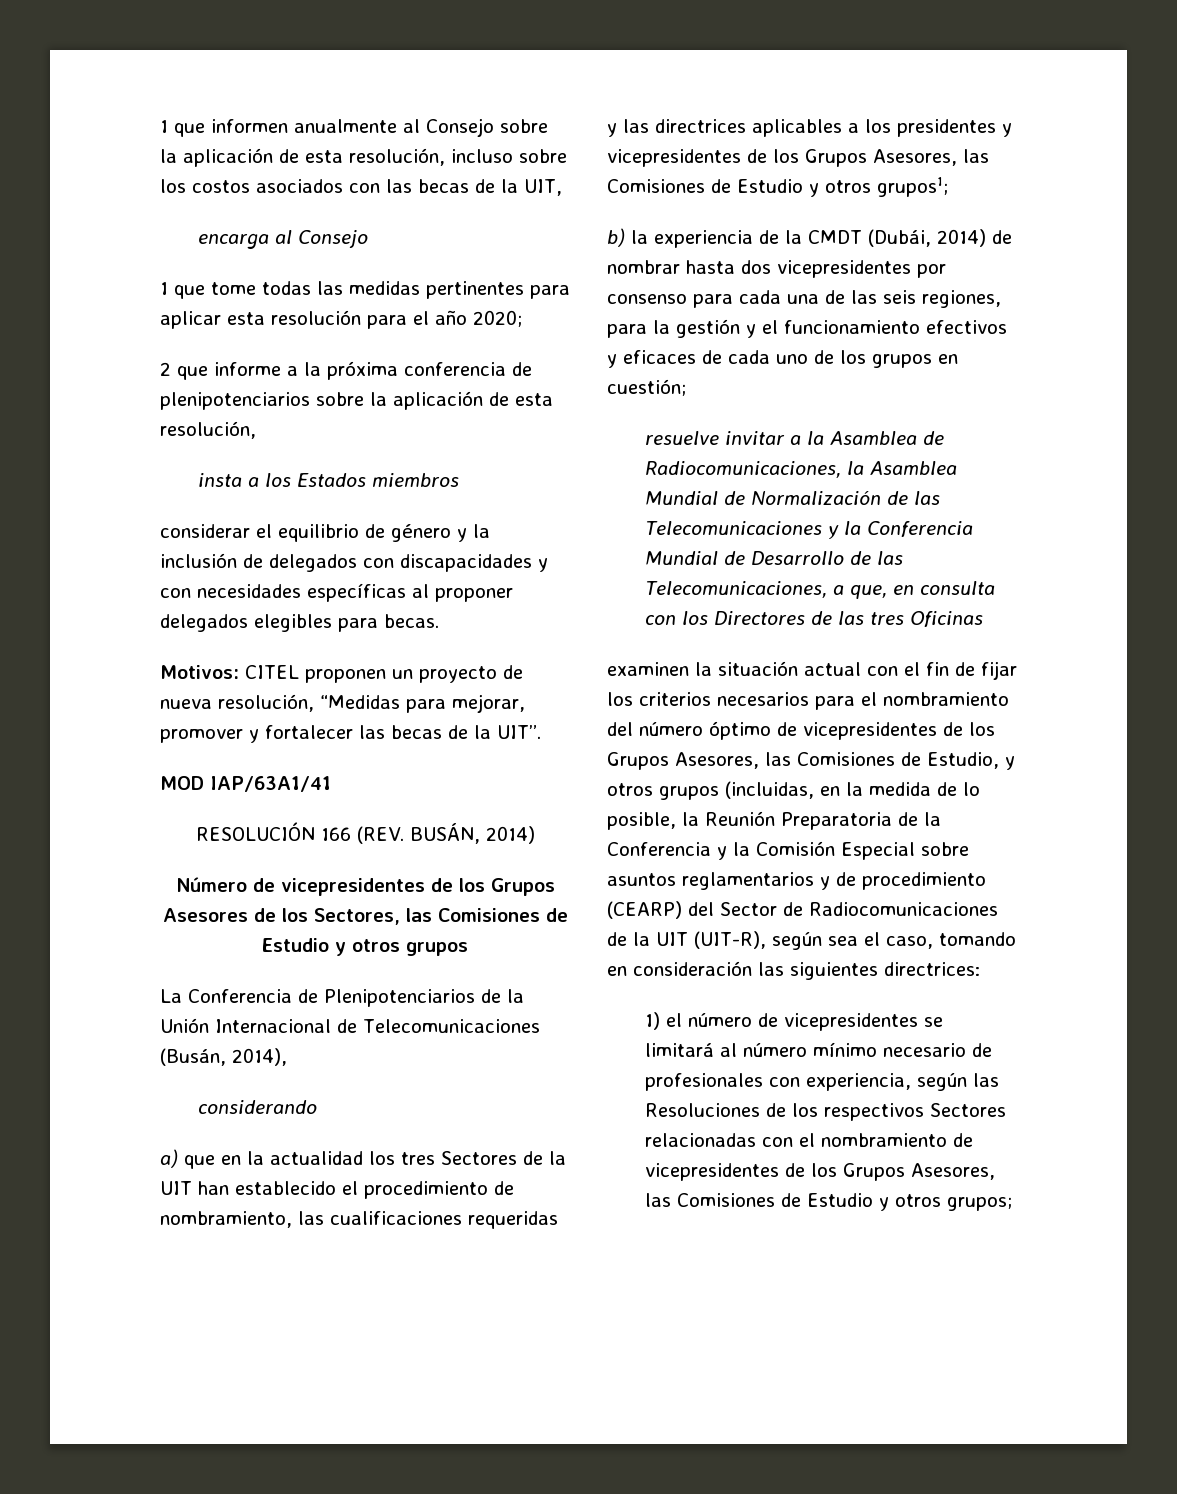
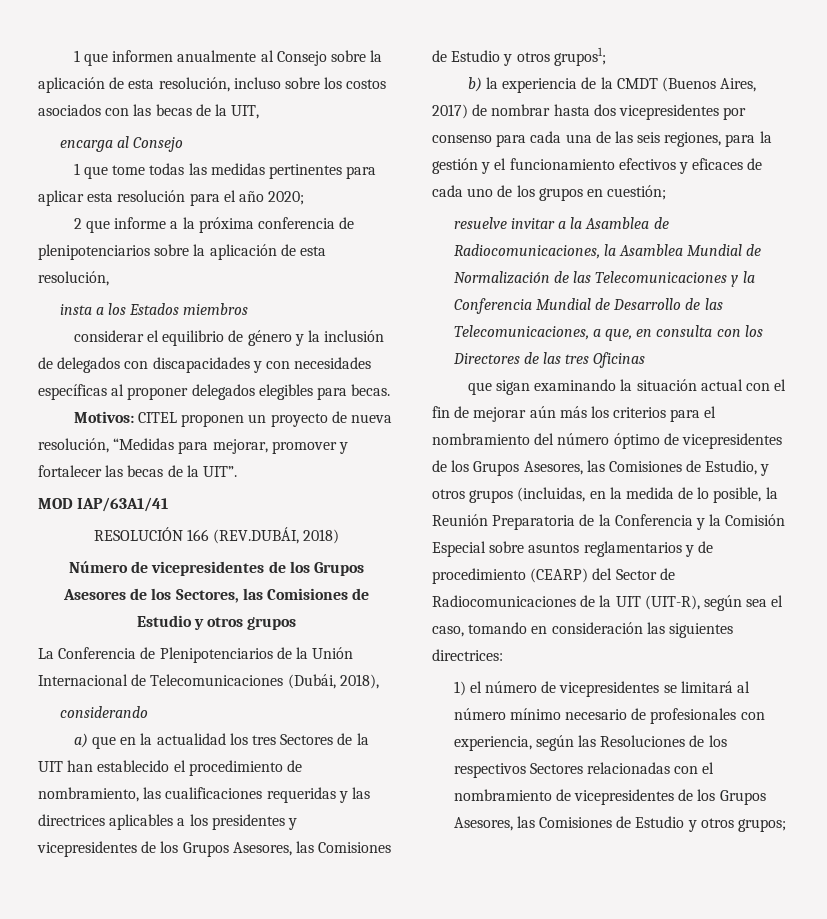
- RESOLUCIÓN 166 (REV. BUSÁN, 2014)
+ RESOLUCIÓN 166 (REV.DUBÁI, 2018)
- La Conferencia de Plenipotenciarios de la Unión Internacional de Telecomunicaciones (Busán, 2014),
+ La Conferencia de Plenipotenciarios de la Unión Internacional de Telecomunicaciones (Dubái, 2018),
- b) la experiencia de la CMDT (Dubái, 2014) de nombrar hasta dos vicepresidentes por consenso para cada una de las seis regiones, para la gestión y el funcionamiento efectivos y eficaces de cada uno de los grupos en cuestión;
+ b) la experiencia de la CMDT (Buenos Aires, 2017) de nombrar hasta dos vicepresidentes por consenso para cada una de las seis regiones, para la gestión y el funcionamiento efectivos y eficaces de cada uno de los grupos en cuestión;
- examinen la situación actual con el fin de fijar los criterios necesarios para el nombramiento del número óptimo de vicepresidentes de los Grupos Asesores, las Comisiones de Estudio, y otros grupos (incluidas, en la medida de lo posible, la Reunión Preparatoria de la Conferencia y la Comisión Especial sobre asuntos reglamentarios y de procedimiento (CEARP) del Sector de Radiocomunicaciones de la UIT (UIT-R), según sea el caso, tomando en consideración las siguientes directrices:
+ que sigan examinando la situación actual con el fin de mejorar aún más los criterios para el nombramiento del número óptimo de vicepresidentes de los Grupos Asesores, las Comisiones de Estudio, y otros grupos (incluidas, en la medida de lo posible, la Reunión Preparatoria de la Conferencia y la Comisión Especial sobre asuntos reglamentarios y de procedimiento (CEARP) del Sector de Radiocomunicaciones de la UIT (UIT-R), según sea el caso, tomando en consideración las siguientes directrices:

